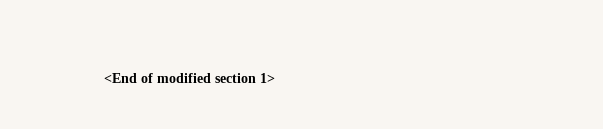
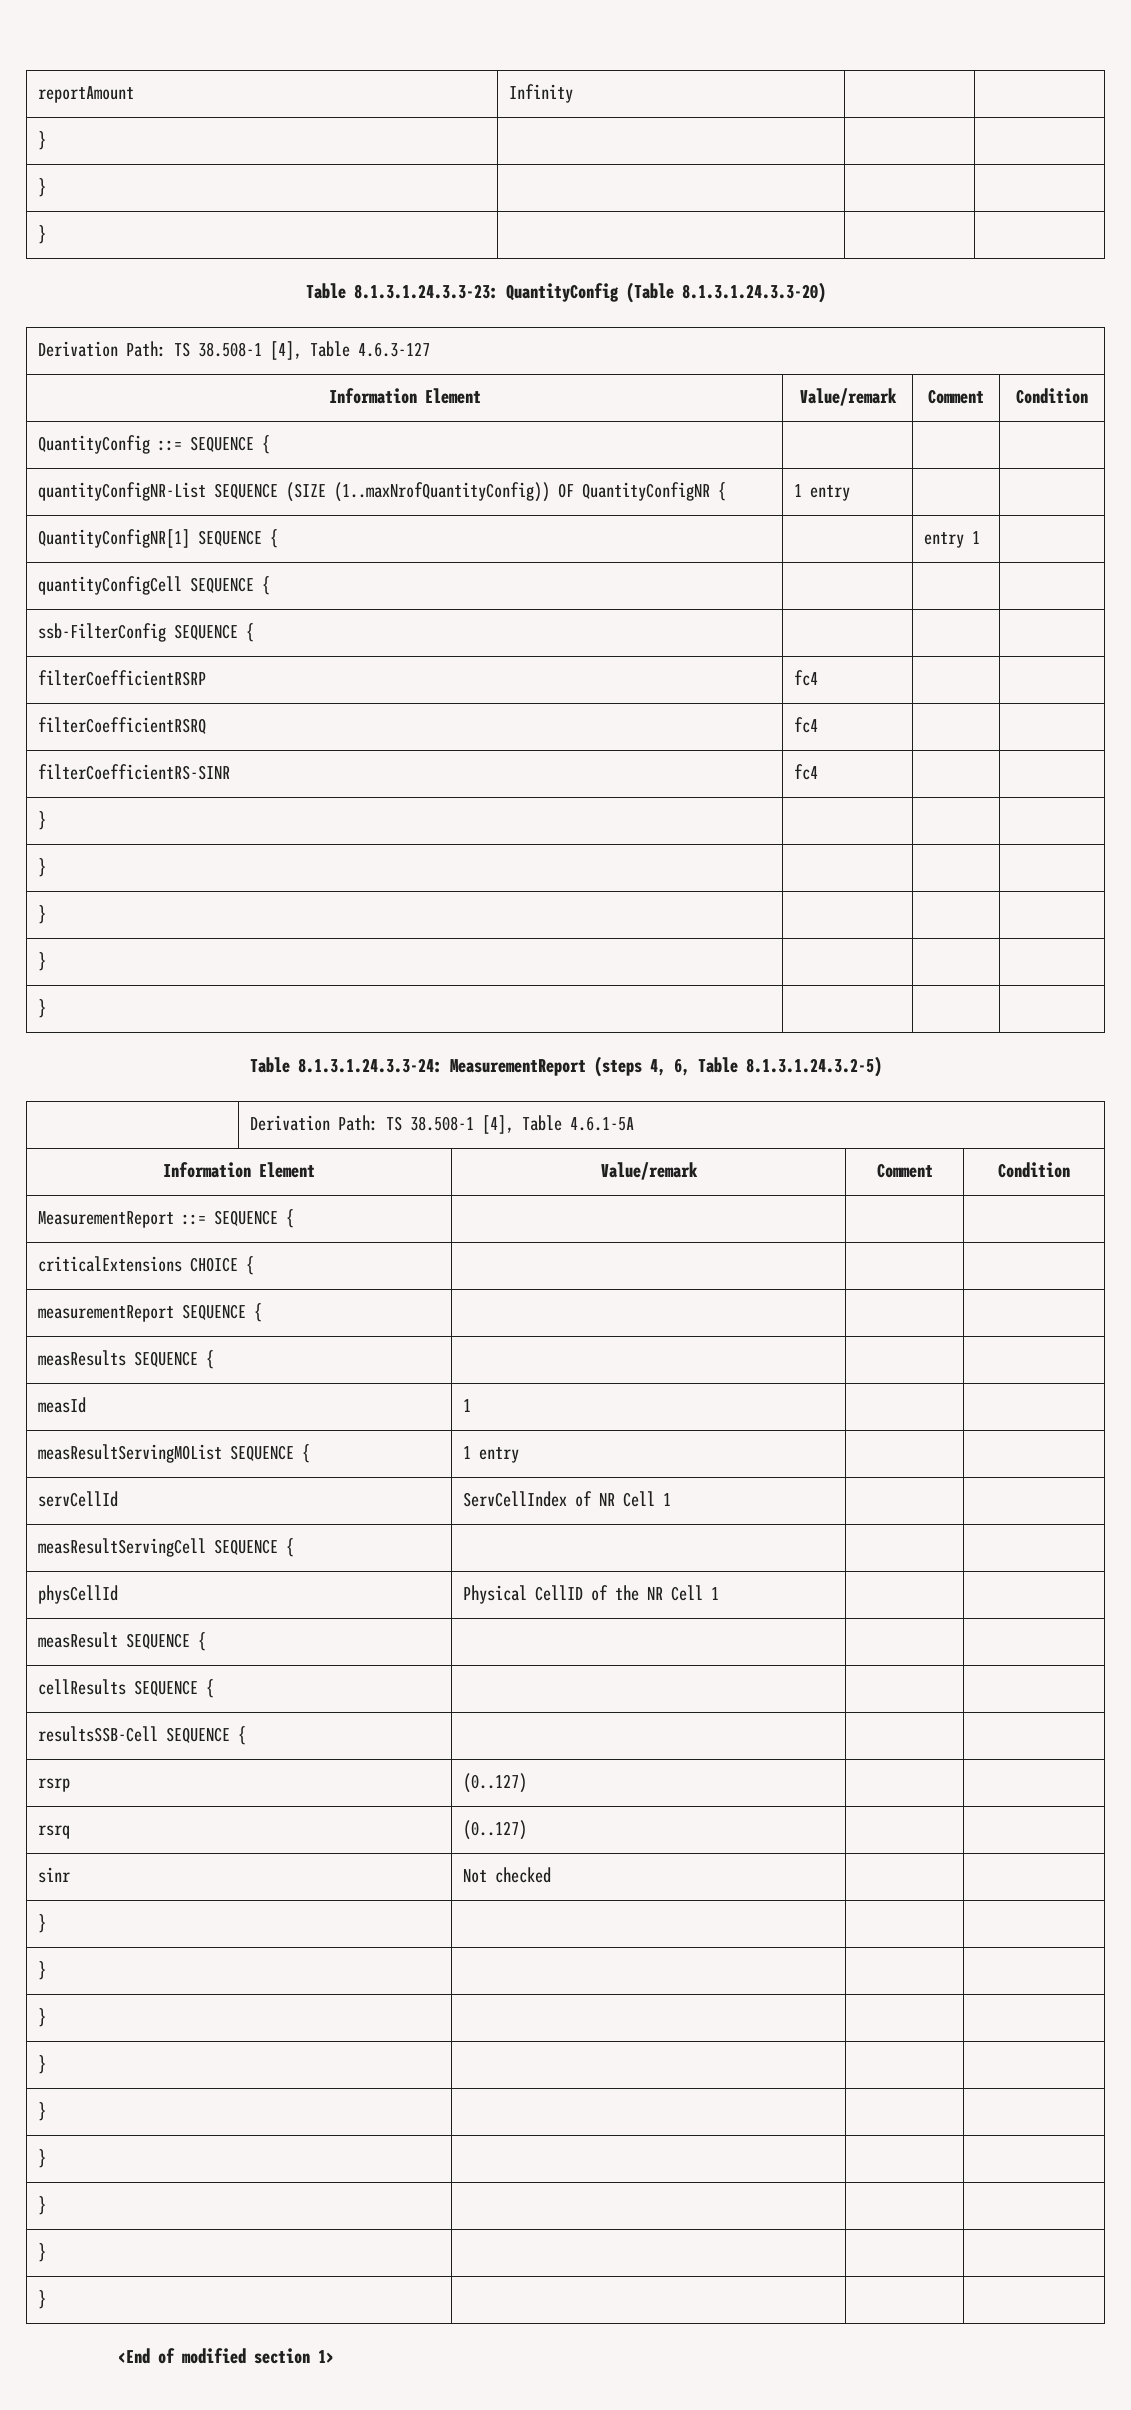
+ reportAmount | Infinity | |
+ } | | |
+ } | | |
+ } | | |
+ Table 8.1.3.1.24.3.3-23: QuantityConfig (Table 8.1.3.1.24.3.3-20)
+ Derivation Path: TS 38.508-1 [4], Table 4.6.3-127
+ Information Element | Value/remark | Comment | Condition
+ QuantityConfig ::= SEQUENCE { | | |
+ quantityConfigNR-List SEQUENCE (SIZE (1..maxNrofQuantityConfig)) OF QuantityConfigNR { | 1 entry | |
+ QuantityConfigNR[1] SEQUENCE { | | entry 1 |
+ quantityConfigCell SEQUENCE { | | |
+ ssb-FilterConfig SEQUENCE { | | |
+ filterCoefficientRSRP | fc4 | |
+ filterCoefficientRSRQ | fc4 | |
+ filterCoefficientRS-SINR | fc4 | |
+ } | | |
+ } | | |
+ } | | |
+ } | | |
+ } | | |
+ Table 8.1.3.1.24.3.3-24: MeasurementReport (steps 4, 6, Table 8.1.3.1.24.3.2-5)
+ | Derivation Path: TS 38.508-1 [4], Table 4.6.1-5A
+ Information Element | Value/remark | Comment | Condition
+ MeasurementReport ::= SEQUENCE { | | |
+ criticalExtensions CHOICE { | | |
+ measurementReport SEQUENCE { | | |
+ measResults SEQUENCE { | | |
+ measId | 1 | |
+ measResultServingMOList SEQUENCE { | 1 entry | |
+ servCellId | ServCellIndex of NR Cell 1 | |
+ measResultServingCell SEQUENCE { | | |
+ physCellId | Physical CellID of the NR Cell 1 | |
+ measResult SEQUENCE { | | |
+ cellResults SEQUENCE { | | |
+ resultsSSB-Cell SEQUENCE { | | |
+ rsrp | (0..127) | |
+ rsrq | (0..127) | |
+ sinr | Not checked | |
+ } | | |
+ } | | |
+ } | | |
+ } | | |
+ } | | |
+ } | | |
+ } | | |
+ } | | |
+ } | | |

